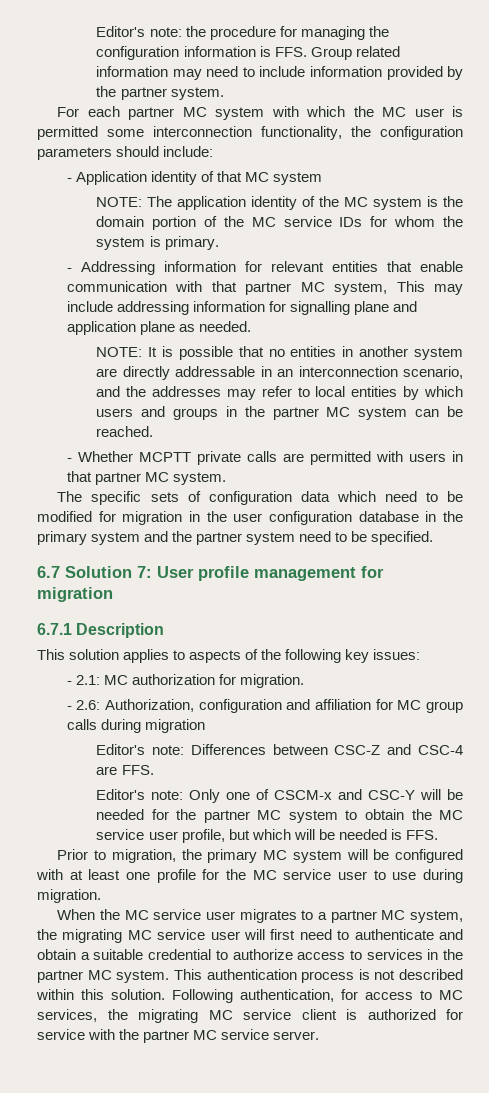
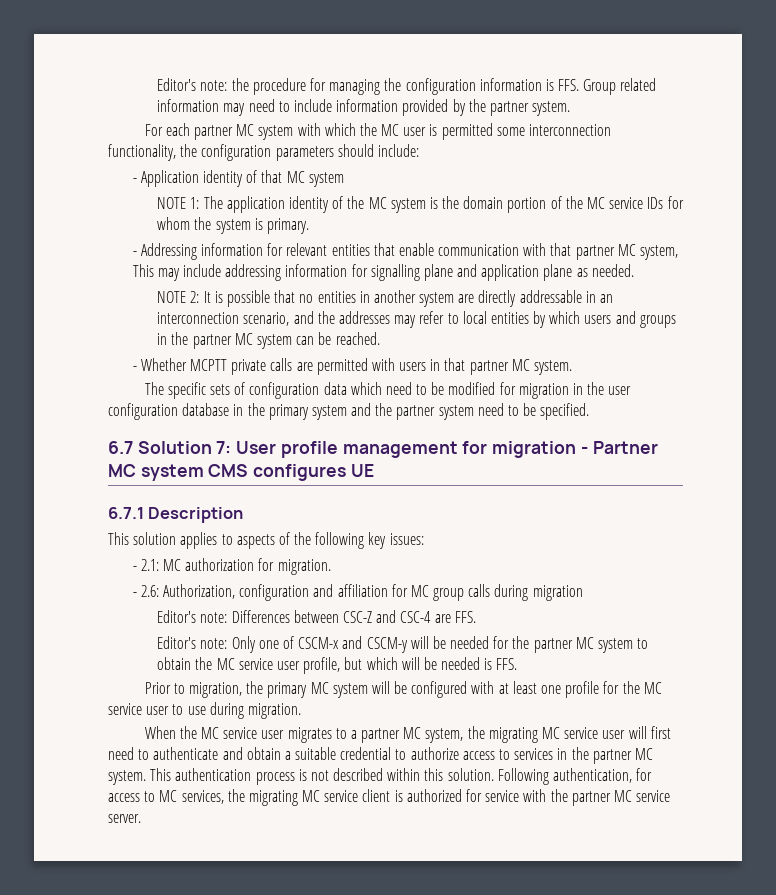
- NOTE: The application identity of the MC system is the domain portion of the MC service IDs for whom the system is primary.
+ NOTE 1: The application identity of the MC system is the domain portion of the MC service IDs for whom the system is primary.
- NOTE: It is possible that no entities in another system are directly addressable in an interconnection scenario, and the addresses may refer to local entities by which users and groups in the partner MC system can be reached.
+ NOTE 2: It is possible that no entities in another system are directly addressable in an interconnection scenario, and the addresses may refer to local entities by which users and groups in the partner MC system can be reached.
- 6.7 Solution 7: User profile management for migration
+ 6.7 Solution 7: User profile management for migration - Partner MC system CMS configures UE
- Editor's note: Only one of CSCM-x and CSC-Y will be needed for the partner MC system to obtain the MC service user profile, but which will be needed is FFS.
+ Editor's note: Only one of CSCM-x and CSCM-y will be needed for the partner MC system to obtain the MC service user profile, but which will be needed is FFS.

